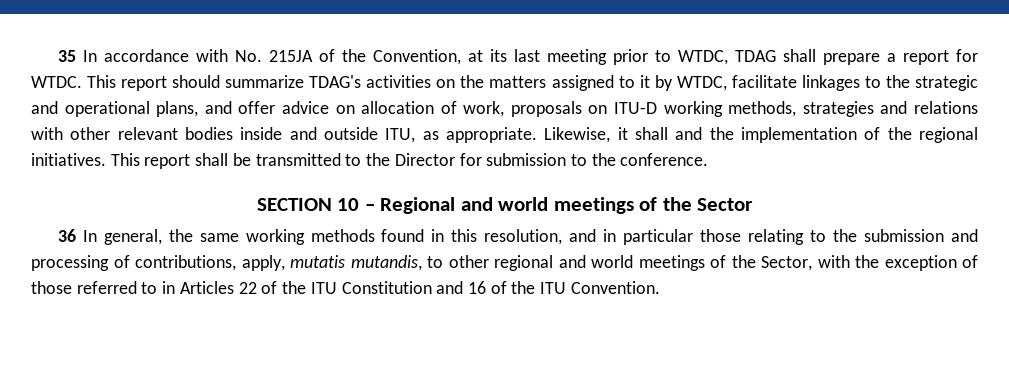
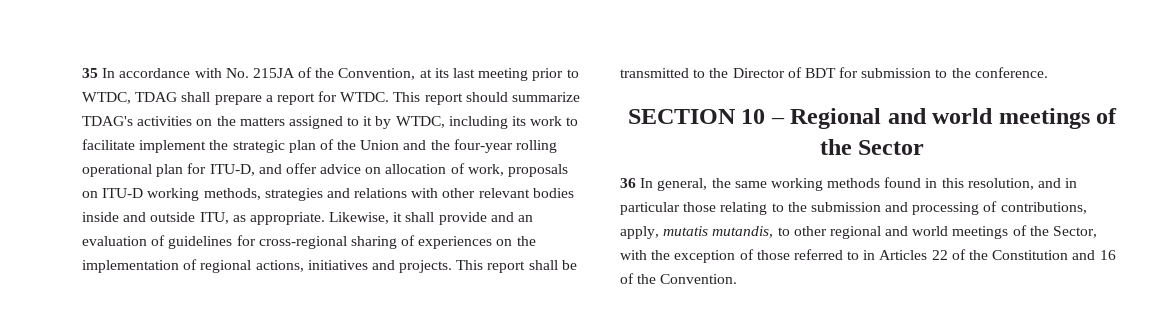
- This report should summarize TDAG's activities on the matters assigned to it by WTDC, facilitate linkages to the strategic and operational plans, and offer advice on allocation of work, proposals on ITU-D working methods, strategies and relations with other relevant bodies inside and outside ITU, as appropriate.
+ This report should summarize TDAG's activities on the matters assigned to it by WTDC, including its work to facilitate implement the strategic plan of the Union and the four-year rolling operational plan for ITU-D, and offer advice on allocation of work, proposals on ITU-D working methods, strategies and relations with other relevant bodies inside and outside ITU, as appropriate.
- Likewise, it shall and the implementation of the regional initiatives.
+ Likewise, it shall provide and an evaluation of guidelines for cross-regional sharing of experiences on the implementation of regional actions, initiatives and projects.
- This report shall be transmitted to the Director for submission to the conference.
+ This report shall be transmitted to the Director of BDT for submission to the conference.
- 36 In general, the same working methods found in this resolution, and in particular those relating to the submission and processing of contributions, apply, mutatis mutandis, to other regional and world meetings of the Sector, with the exception of those referred to in Articles 22 of the ITU Constitution and 16 of the ITU Convention.
+ 36 In general, the same working methods found in this resolution, and in particular those relating to the submission and processing of contributions, apply, mutatis mutandis, to other regional and world meetings of the Sector, with the exception of those referred to in Articles 22 of the Constitution and 16 of the Convention.

